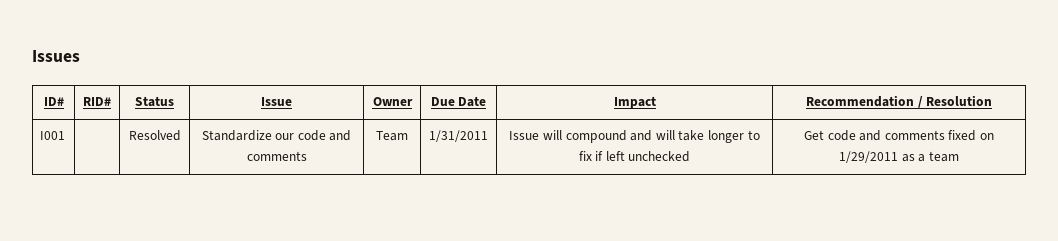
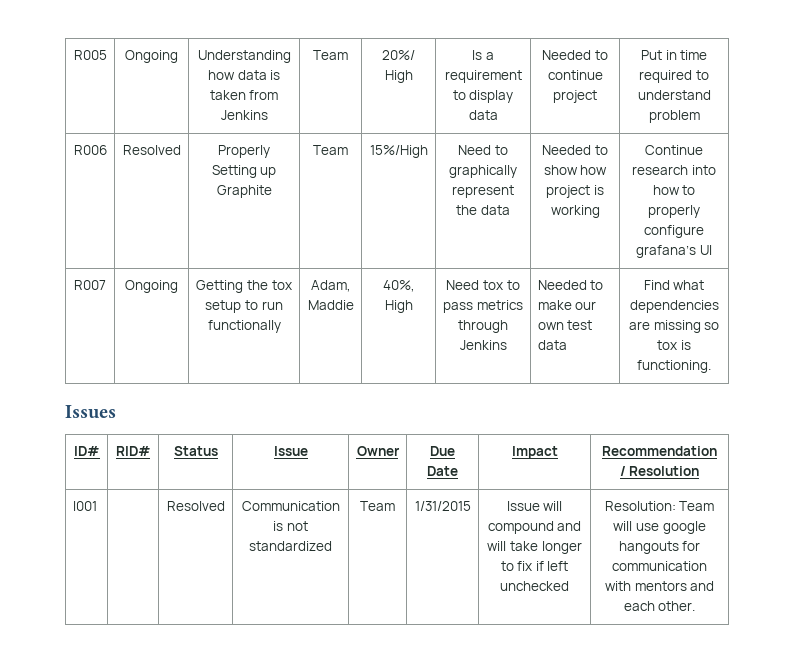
+ R005 | Ongoing | Understanding how data is taken from Jenkins | Team | 20%/ High | Is a requirement to display data | Needed to continue project | Put in time required to understand problem
+ R006 | Resolved | Properly Setting up Graphite | Team | 15%/High | Need to graphically represent the data | Needed to show how project is working | Continue research into how to properly configure grafana’s UI
+ R007 | Ongoing | Getting the tox setup to run functionally | Adam, Maddie | 40%, High | Need tox to pass metrics through Jenkins | Needed to make our own test data | Find what dependencies are missing so tox is functioning.
- I001 | | Resolved | Standardize our code and comments | Team | 1/31/2011 | Issue will compound and will take longer to fix if left unchecked | Get code and comments fixed on 1/29/2011 as a team
+ I001 | | Resolved | Communication is not standardized | Team | 1/31/2015 | Issue will compound and will take longer to fix if left unchecked | Resolution: Team will use google hangouts for communication with mentors and each other.

